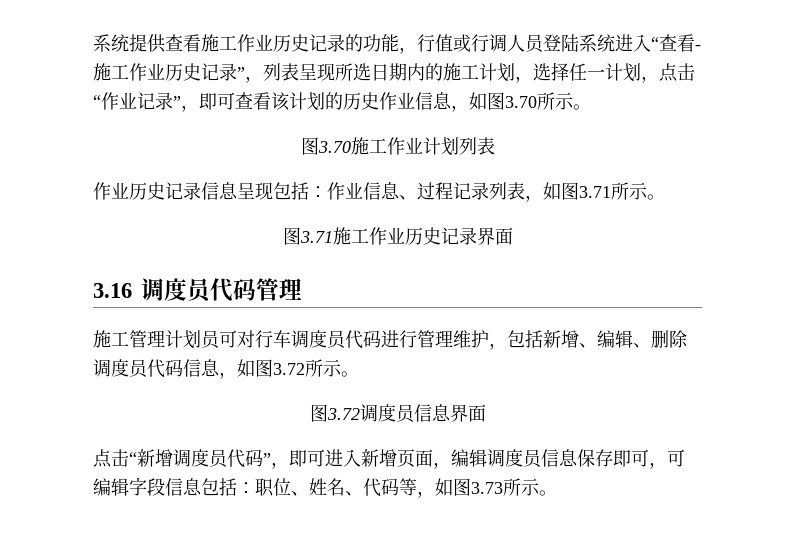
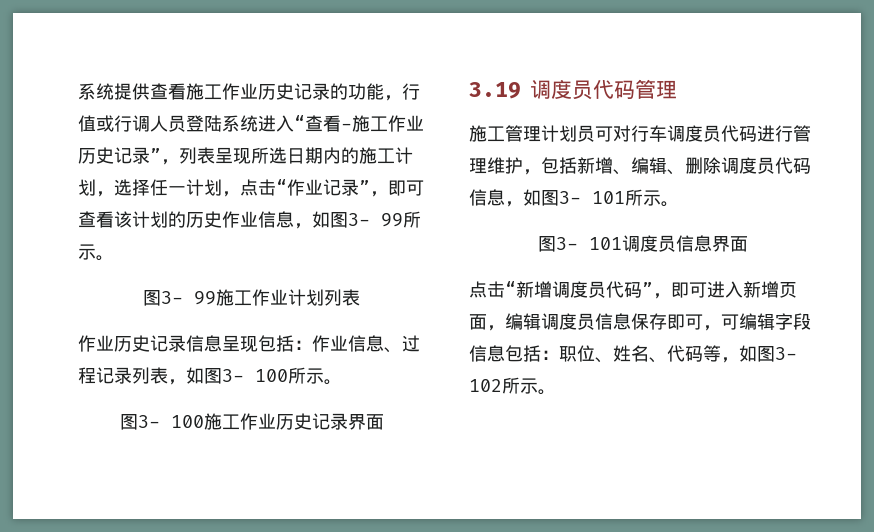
- 系统提供查看施工作业历史记录的功能，行值或行调人员登陆系统进入“查看-施工作业历史记录”，列表呈现所选日期内的施工计划，选择任一计划，点击“作业记录”，即可查看该计划的历史作业信息，如图3.70所示。
- 图3.70施工作业计划列表
+ 系统提供查看施工作业历史记录的功能，行值或行调人员登陆系统进入“查看-施工作业历史记录”，列表呈现所选日期内的施工计划，选择任一计划，点击“作业记录”，即可查看该计划的历史作业信息，如图3- 99所示。
+ 图3- 99施工作业计划列表
- 作业历史记录信息呈现包括：作业信息、过程记录列表，如图3.71所示。
- 图3.71施工作业历史记录界面
+ 作业历史记录信息呈现包括：作业信息、过程记录列表，如图3- 100所示。
+ 图3- 100施工作业历史记录界面
- 3.16调度员代码管理
+ 3.19调度员代码管理
- 施工管理计划员可对行车调度员代码进行管理维护，包括新增、编辑、删除调度员代码信息，如图3.72所示。
- 图3.72调度员信息界面
+ 施工管理计划员可对行车调度员代码进行管理维护，包括新增、编辑、删除调度员代码信息，如图3- 101所示。
+ 图3- 101调度员信息界面
- 点击“新增调度员代码”，即可进入新增页面，编辑调度员信息保存即可，可编辑字段信息包括：职位、姓名、代码等，如图3.73所示。
+ 点击“新增调度员代码”，即可进入新增页面，编辑调度员信息保存即可，可编辑字段信息包括：职位、姓名、代码等，如图3- 102所示。

